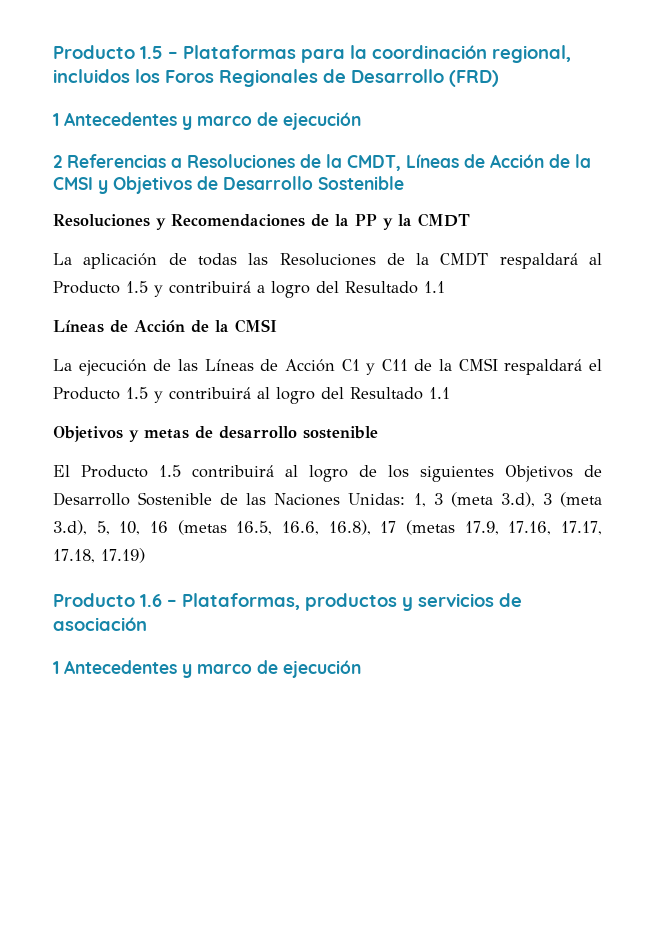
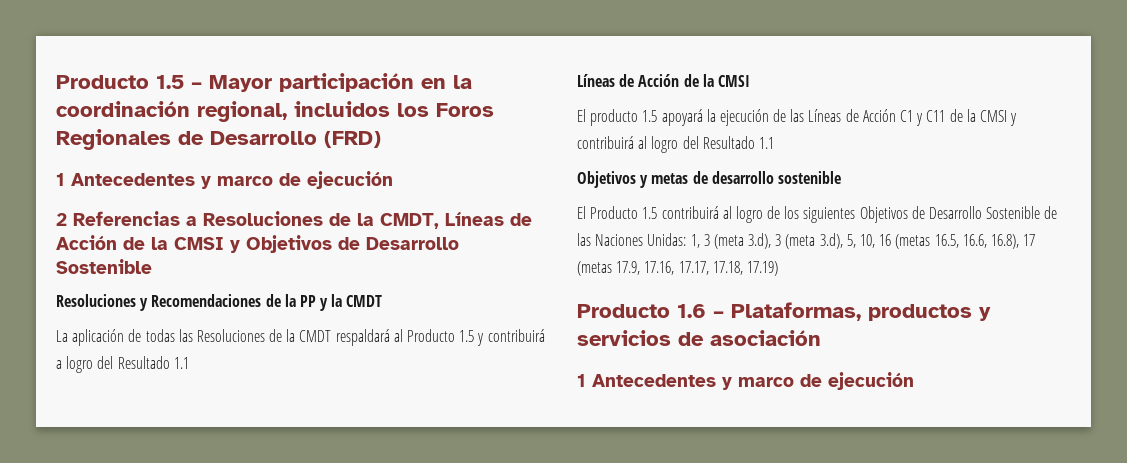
- Producto 1.5 – Plataformas para la coordinación regional, incluidos los Foros Regionales de Desarrollo (FRD)
+ Producto 1.5 – Mayor participación en la coordinación regional, incluidos los Foros Regionales de Desarrollo (FRD)
- La ejecución de las Líneas de Acción C1 y C11 de la CMSI respaldará el Producto 1.5 y contribuirá al logro del Resultado 1.1
+ El producto 1.5 apoyará la ejecución de las Líneas de Acción C1 y C11 de la CMSI y contribuirá al logro del Resultado 1.1

